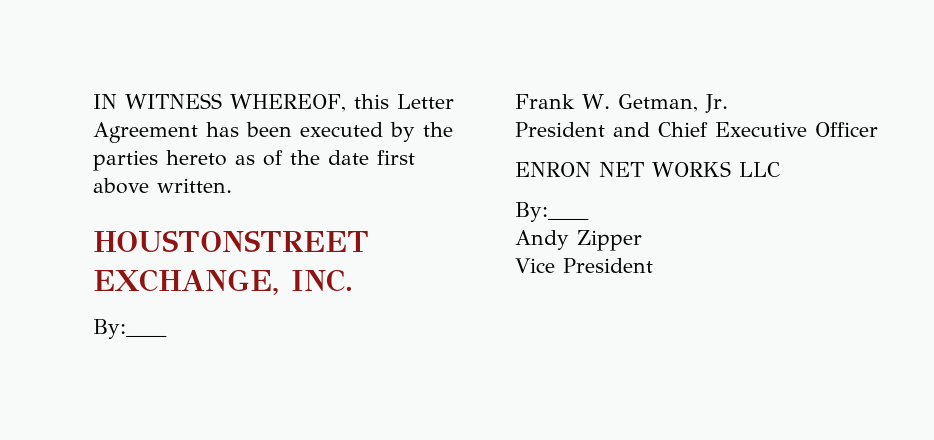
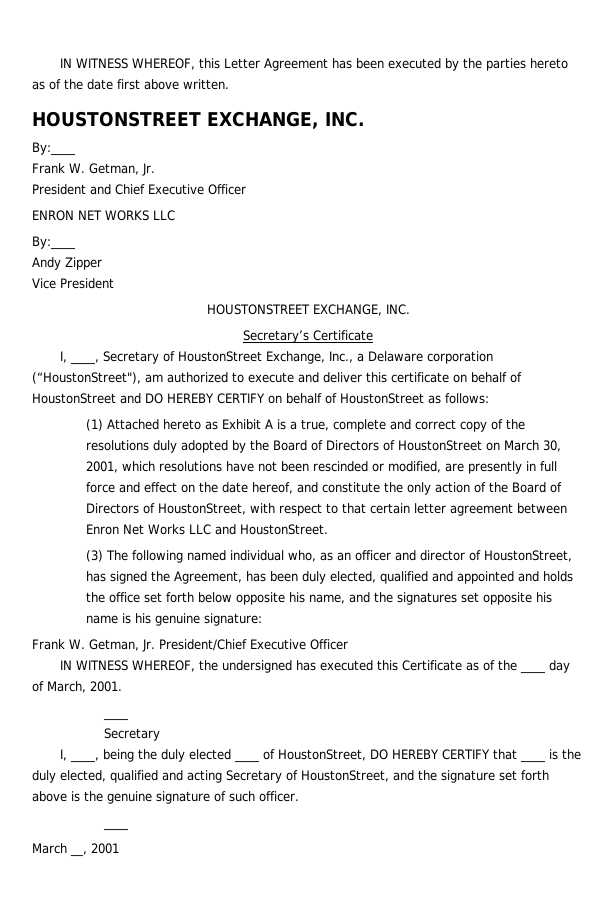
  Vice President
+ HOUSTONSTREET EXCHANGE, INC.
+ Secretary’s Certificate
+ I, ____, Secretary of HoustonStreet Exchange, Inc., a Delaware corporation (“HoustonStreet"), am authorized to execute and deliver this certificate on behalf of HoustonStreet and DO HEREBY CERTIFY on behalf of HoustonStreet as follows:
+ (1) Attached hereto as Exhibit A is a true, complete and correct copy of the resolutions duly adopted by the Board of Directors of HoustonStreet on March 30, 2001, which resolutions have not been rescinded or modified, are presently in full force and effect on the date hereof, and constitute the only action of the Board of Directors of HoustonStreet, with respect to that certain letter agreement between Enron Net Works LLC and HoustonStreet.
+ (3) The following named individual who, as an officer and director of HoustonStreet, has signed the Agreement, has been duly elected, qualified and appointed and holds the office set forth below opposite his name, and the signatures set opposite his name is his genuine signature:
+ Frank W. Getman, Jr. President/Chief Executive Officer
+ IN WITNESS WHEREOF, the undersigned has executed this Certificate as of the ____ day of March, 2001.
+ ____
+ Secretary
+ I, ____, being the duly elected ____ of HoustonStreet, DO HEREBY CERTIFY that ____ is the duly elected, qualified and acting Secretary of HoustonStreet, and the signature set forth above is the genuine signature of such officer.
+ ____
+ March __, 2001

